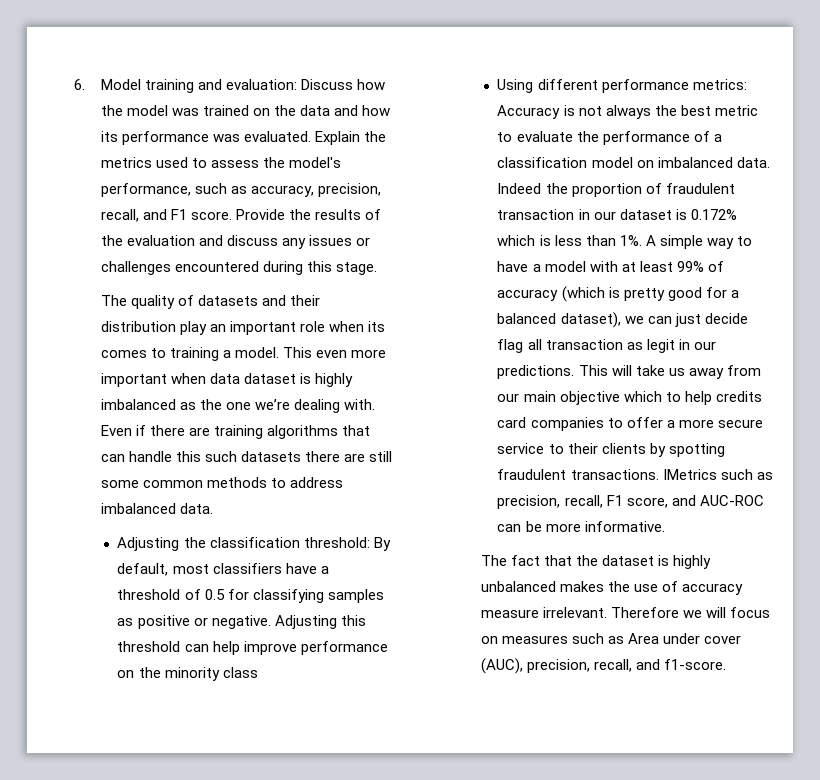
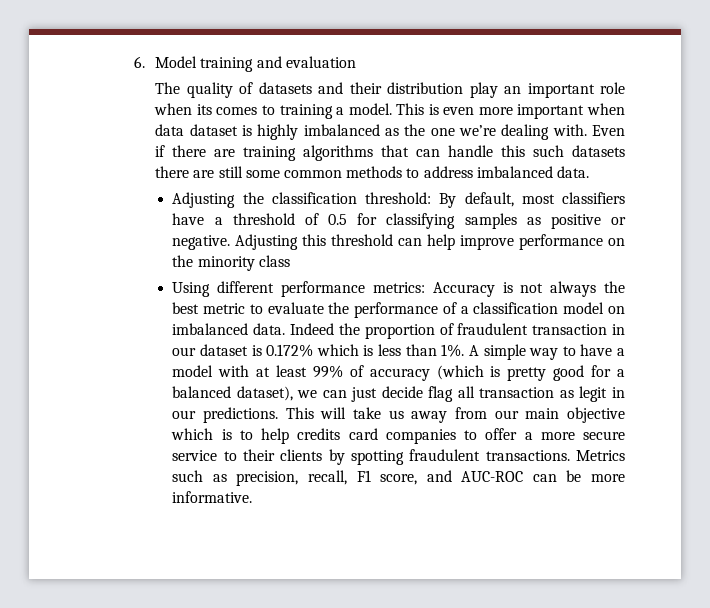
- 6. Model training and evaluation: Discuss how the model was trained on the data and how its performance was evaluated. Explain the metrics used to assess the model's performance, such as accuracy, precision, recall, and F1 score. Provide the results of the evaluation and discuss any issues or challenges encountered during this stage.
+ 6. Model training and evaluation
- This even more important when data dataset is highly imbalanced as the one we’re dealing with.
+ This is even more important when data dataset is highly imbalanced as the one we’re dealing with.
- This will take us away from our main objective which to help credits card companies to offer a more secure service to their clients by spotting fraudulent transactions.
+ This will take us away from our main objective which is to help credits card companies to offer a more secure service to their clients by spotting fraudulent transactions.
- IMetrics such as precision, recall, F1 score, and AUC-ROC can be more informative.
+ Metrics such as precision, recall, F1 score, and AUC-ROC can be more informative.
- The fact that the dataset is highly unbalanced makes the use of accuracy measure irrelevant. Therefore we will focus on measures such as Area under cover (AUC), precision, recall, and f1-score.

